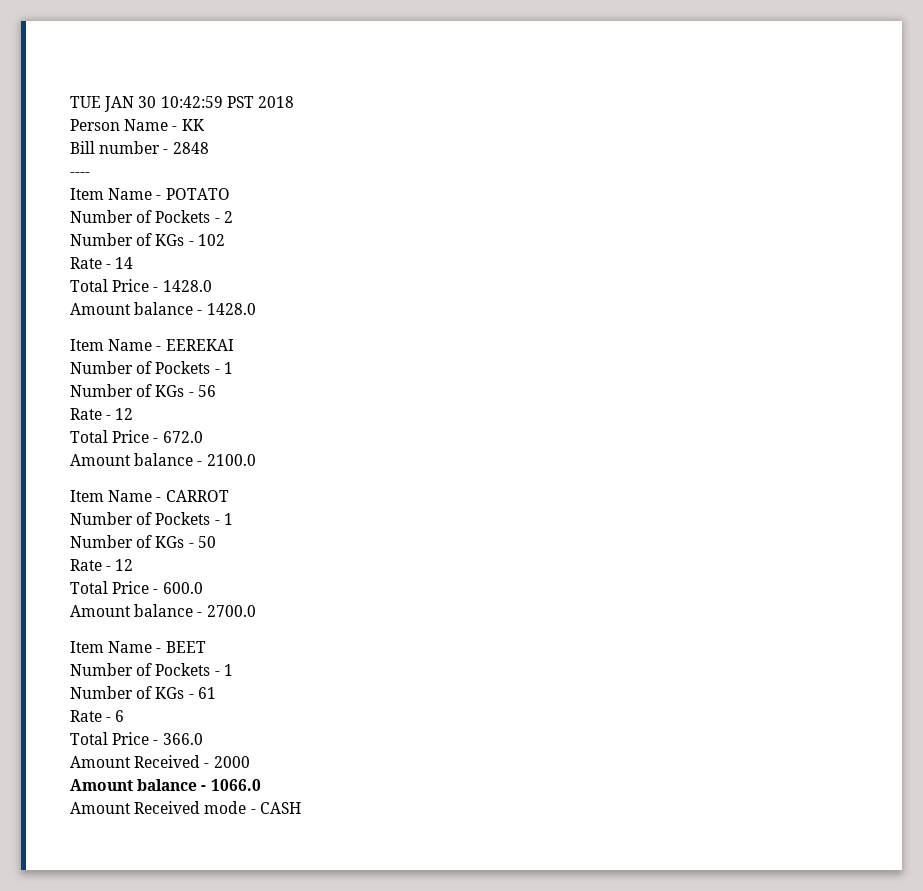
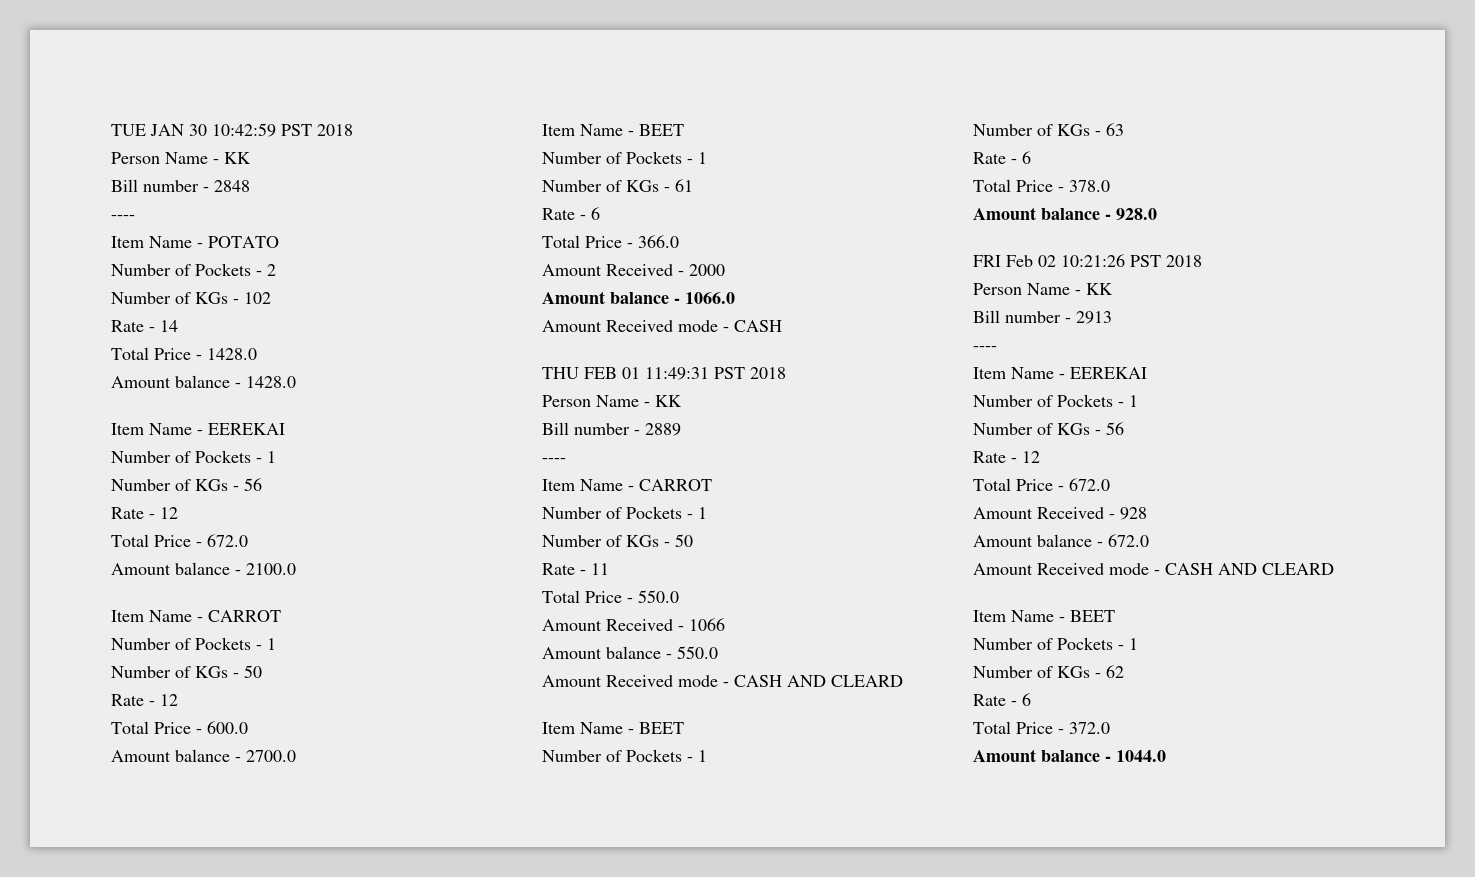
+ THU FEB 01 11:49:31 PST 2018
+ Person Name - KK
+ Bill number - 2889
+ ----
+ Item Name - CARROT
+ Number of Pockets - 1
+ Number of KGs - 50
+ Rate - 11
+ Total Price - 550.0
+ Amount Received - 1066
+ Amount balance - 550.0
+ Amount Received mode - CASH AND CLEARD
+ Item Name - BEET
+ Number of Pockets - 1
+ Number of KGs - 63
+ Rate - 6
+ Total Price - 378.0
+ Amount balance - 928.0
+ FRI Feb 02 10:21:26 PST 2018
+ Person Name - KK
+ Bill number - 2913
+ ----
+ Item Name - EEREKAI
+ Number of Pockets - 1
+ Number of KGs - 56
+ Rate - 12
+ Total Price - 672.0
+ Amount Received - 928
+ Amount balance - 672.0
+ Amount Received mode - CASH AND CLEARD
+ Item Name - BEET
+ Number of Pockets - 1
+ Number of KGs - 62
+ Rate - 6
+ Total Price - 372.0
+ Amount balance - 1044.0

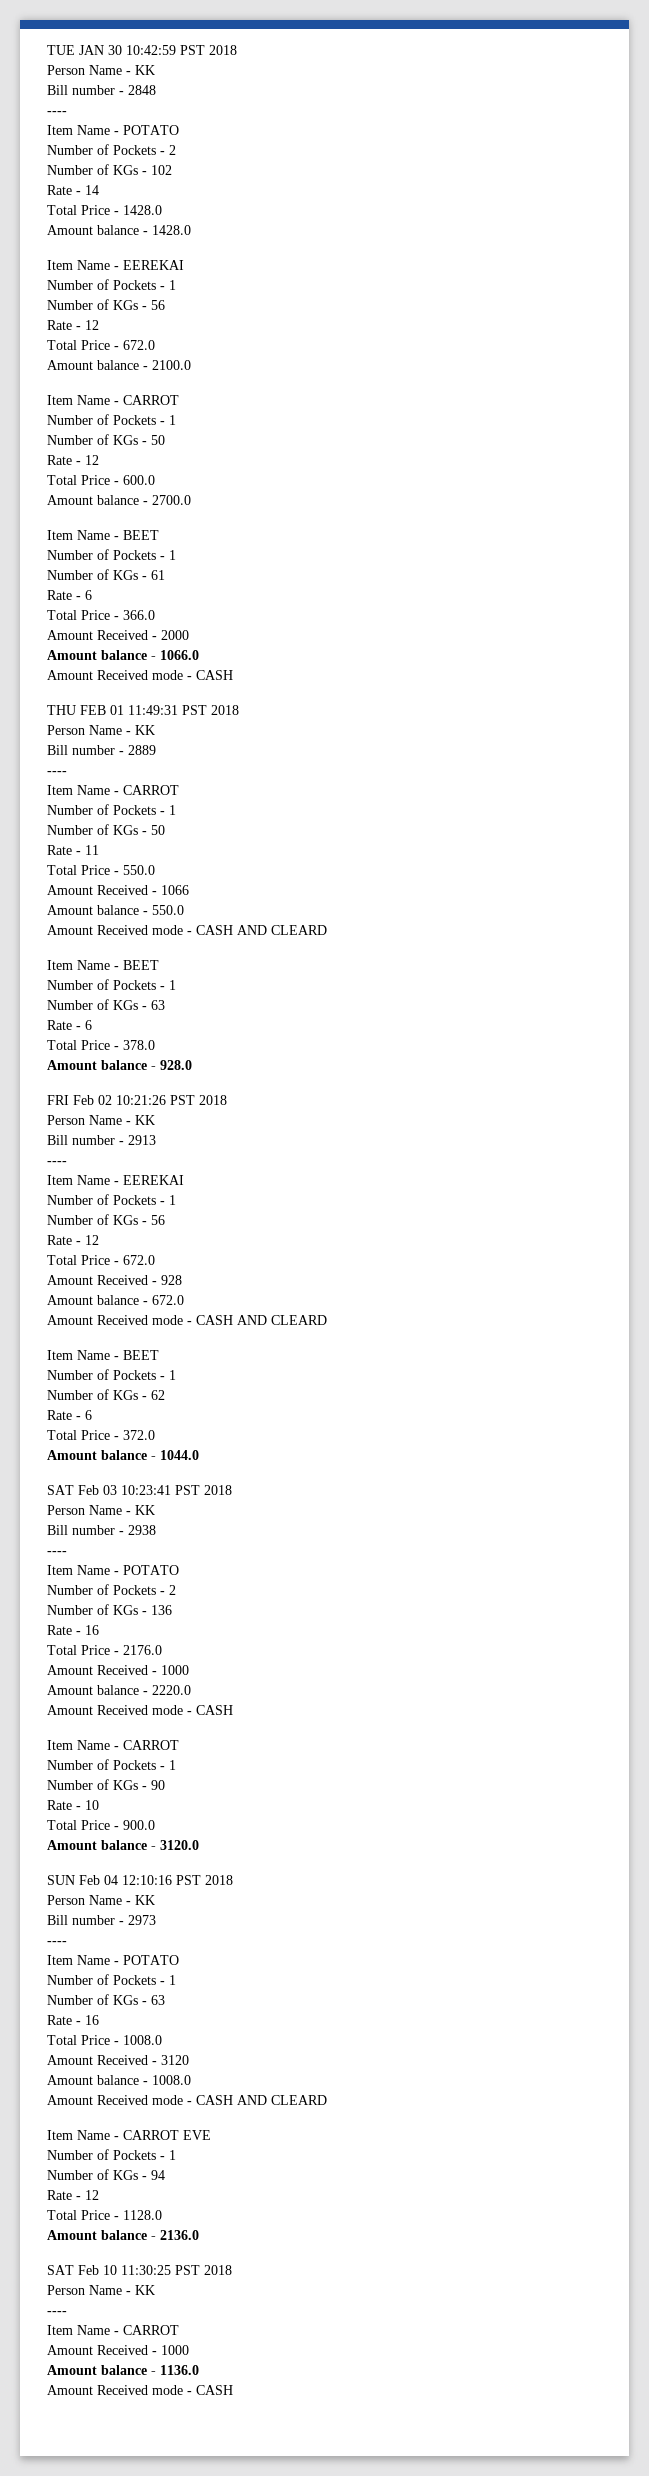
+ SAT Feb 03 10:23:41 PST 2018
+ Person Name - KK
+ Bill number - 2938
+ ----
+ Item Name - POTATO
+ Number of Pockets - 2
+ Number of KGs - 136
+ Rate - 16
+ Total Price - 2176.0
+ Amount Received - 1000
+ Amount balance - 2220.0
+ Amount Received mode - CASH
+ Item Name - CARROT
+ Number of Pockets - 1
+ Number of KGs - 90
+ Rate - 10
+ Total Price - 900.0
+ Amount balance - 3120.0
+ SUN Feb 04 12:10:16 PST 2018
+ Person Name - KK
+ Bill number - 2973
+ ----
+ Item Name - POTATO
+ Number of Pockets - 1
+ Number of KGs - 63
+ Rate - 16
+ Total Price - 1008.0
+ Amount Received - 3120
+ Amount balance - 1008.0
+ Amount Received mode - CASH AND CLEARD
+ Item Name - CARROT EVE
+ Number of Pockets - 1
+ Number of KGs - 94
+ Rate - 12
+ Total Price - 1128.0
+ Amount balance - 2136.0
+ SAT Feb 10 11:30:25 PST 2018
+ Person Name - KK
+ ----
+ Item Name - CARROT
+ Amount Received - 1000
+ Amount balance - 1136.0
+ Amount Received mode - CASH

